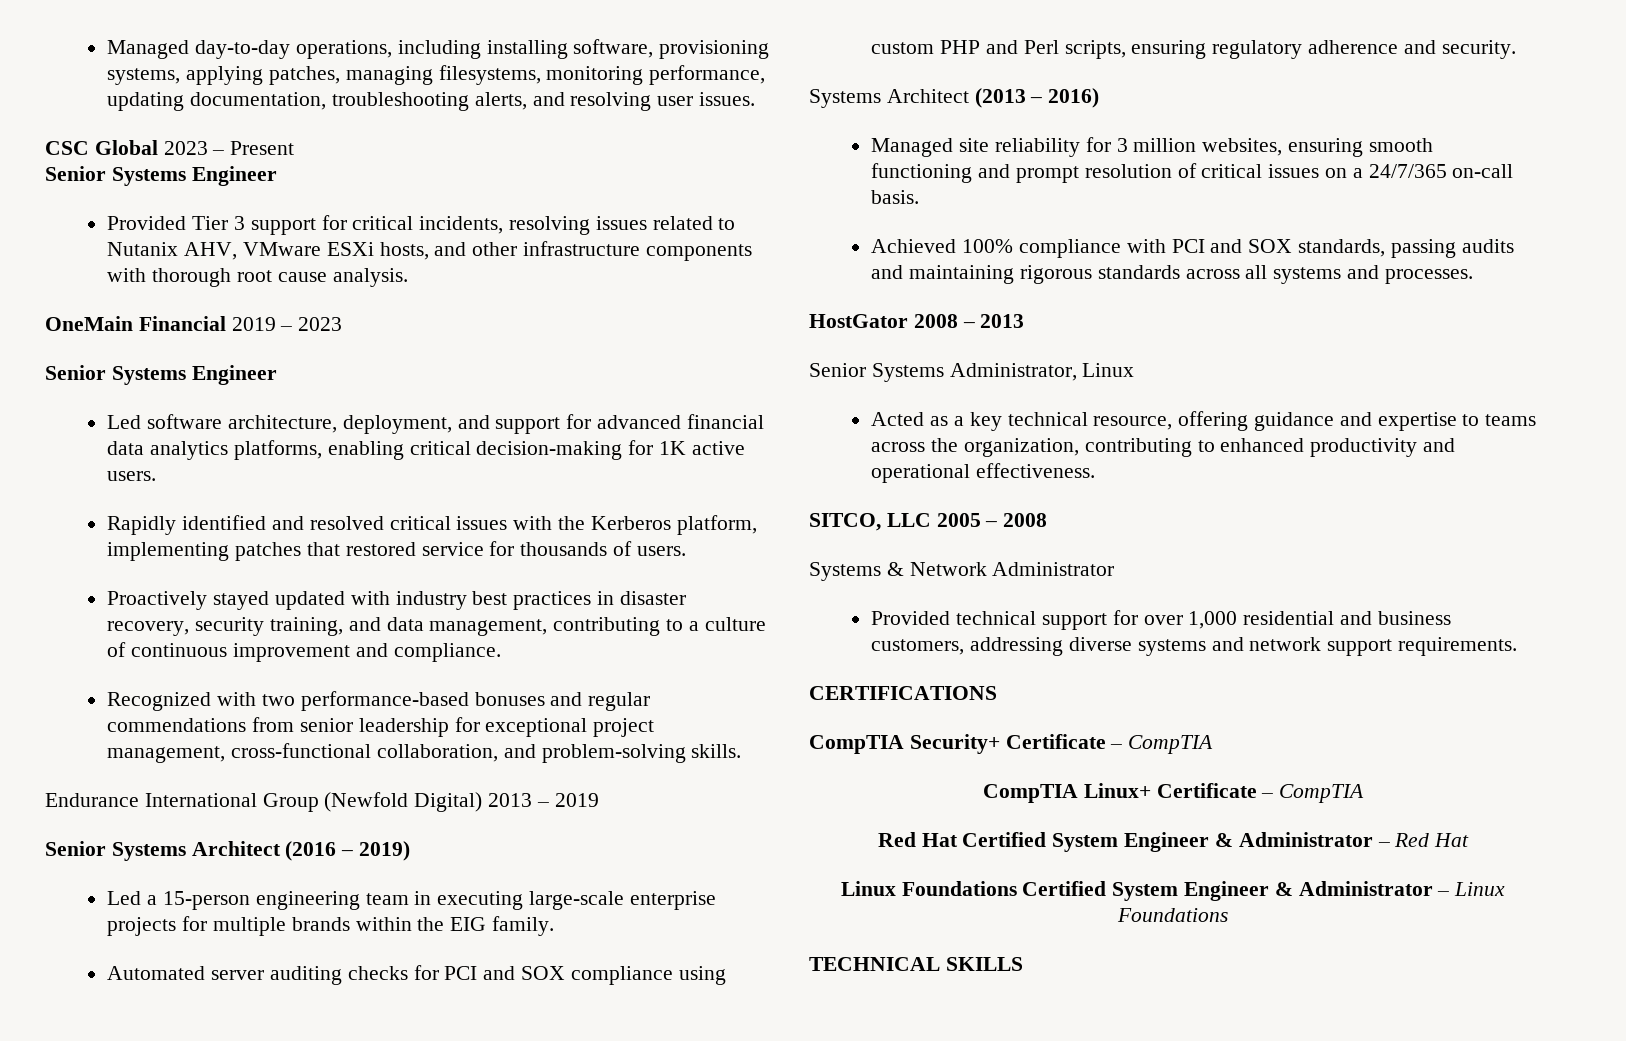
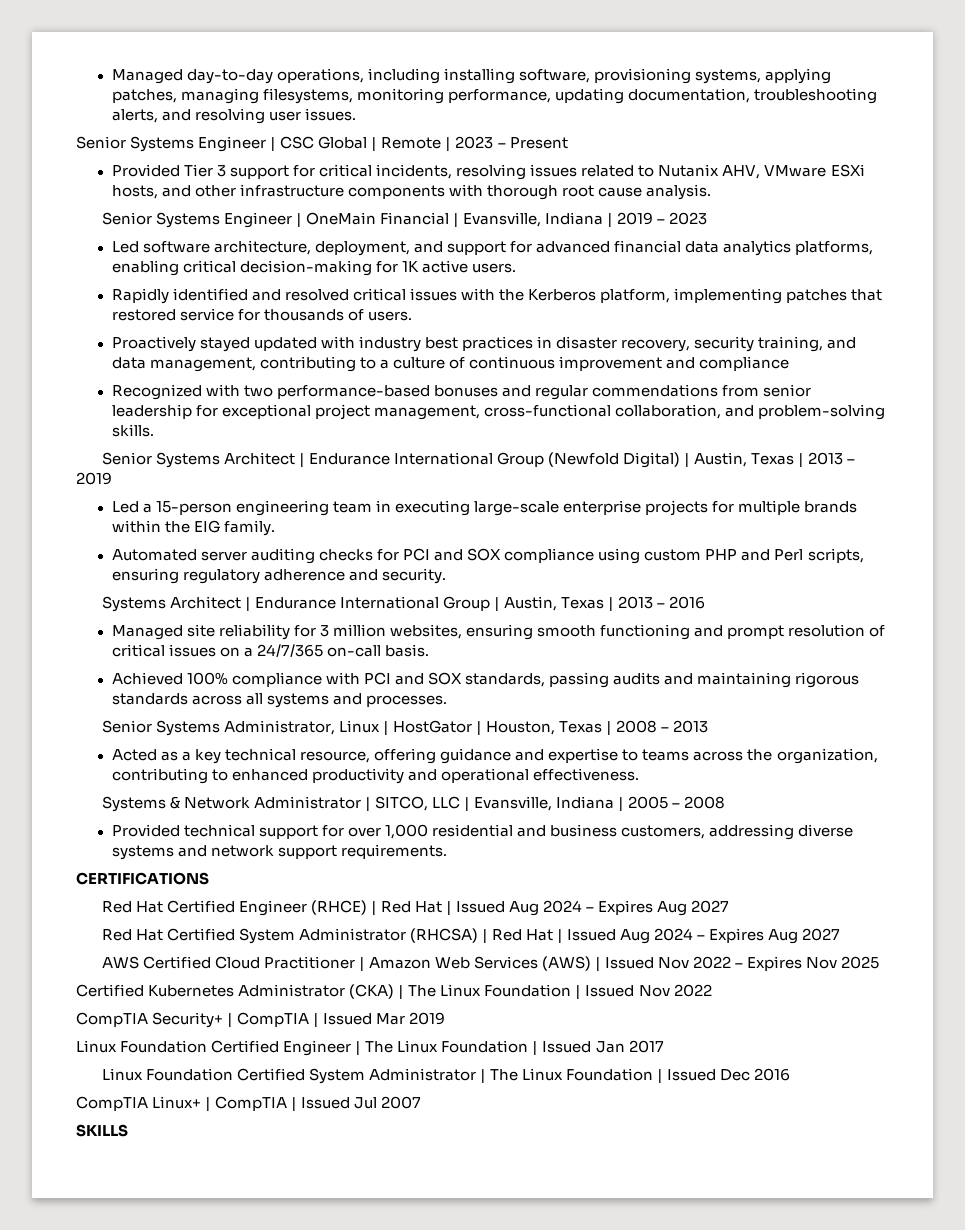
- CSC Global 2023 – Present
- Senior Systems Engineer
+ Senior Systems Engineer | CSC Global | Remote | 2023 – Present
- OneMain Financial 2019 – 2023
- Senior Systems Engineer
+ Senior Systems Engineer | OneMain Financial | Evansville, Indiana | 2019 – 2023
- Proactively stayed updated with industry best practices in disaster recovery, security training, and data management, contributing to a culture of continuous improvement and compliance.
+ Proactively stayed updated with industry best practices in disaster recovery, security training, and data management, contributing to a culture of continuous improvement and compliance
- Endurance International Group (Newfold Digital) 2013 – 2019
+ Senior Systems Architect | Endurance International Group (Newfold Digital) | Austin, Texas | 2013 – 2019
- Senior Systems Architect (2016 – 2019)
- Systems Architect (2013 – 2016)
+ Systems Architect | Endurance International Group | Austin, Texas | 2013 – 2016
- HostGator 2008 – 2013
- Senior Systems Administrator, Linux
+ Senior Systems Administrator, Linux | HostGator | Houston, Texas | 2008 – 2013
- SITCO, LLC 2005 – 2008
- Systems & Network Administrator
+ Systems & Network Administrator | SITCO, LLC | Evansville, Indiana | 2005 – 2008
- CompTIA Security+ Certificate – CompTIA
- CompTIA Linux+ Certificate – CompTIA
- Red Hat Certified System Engineer & Administrator – Red Hat
- Linux Foundations Certified System Engineer & Administrator – Linux Foundations
- TECHNICAL SKILLS
+ Red Hat Certified Engineer (RHCE) | Red Hat | Issued Aug 2024 – Expires Aug 2027
+ Red Hat Certified System Administrator (RHCSA) | Red Hat | Issued Aug 2024 – Expires Aug 2027
+ AWS Certified Cloud Practitioner | Amazon Web Services (AWS) | Issued Nov 2022 – Expires Nov 2025
+ Certified Kubernetes Administrator (CKA) | The Linux Foundation | Issued Nov 2022
+ CompTIA Security+ | CompTIA | Issued Mar 2019
+ Linux Foundation Certified Engineer | The Linux Foundation | Issued Jan 2017
+ Linux Foundation Certified System Administrator | The Linux Foundation | Issued Dec 2016
+ CompTIA Linux+ | CompTIA | Issued Jul 2007
+ SKILLS

